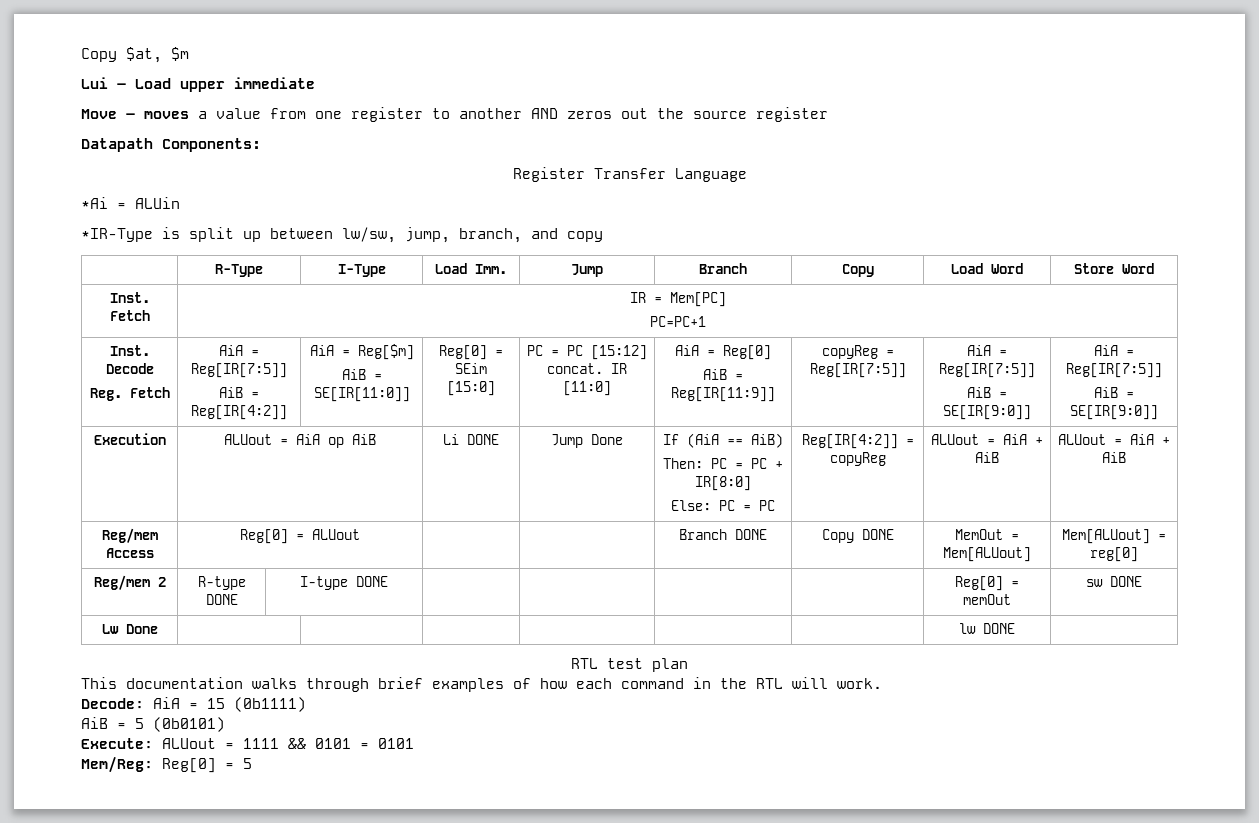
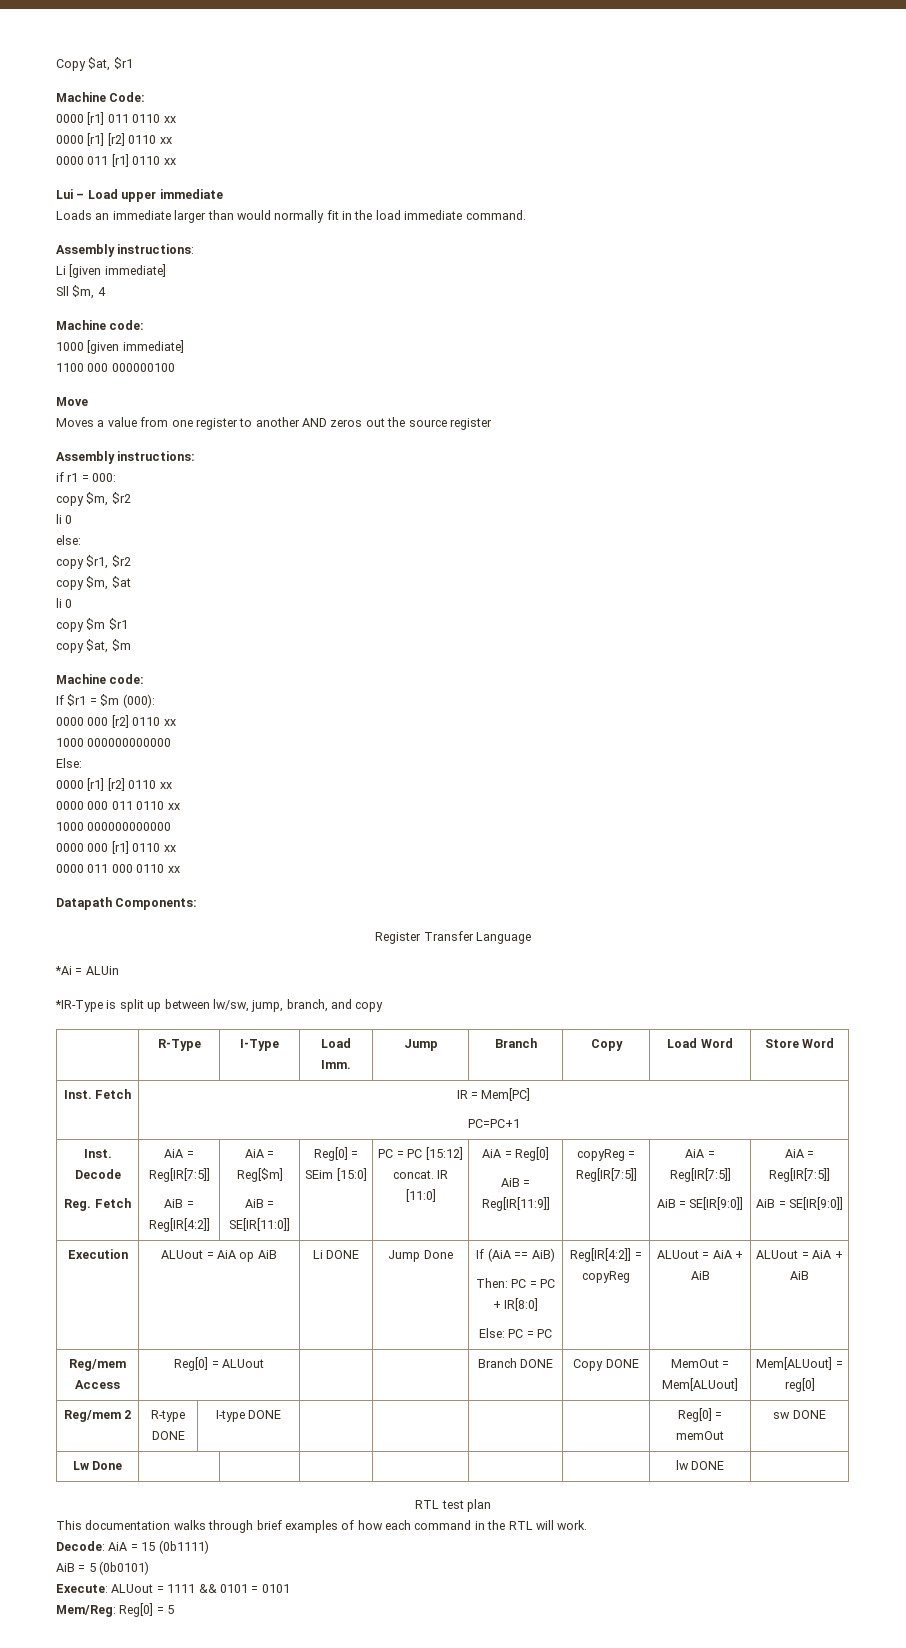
- Copy $at, $m
+ Copy $at, $r1
+ Machine Code:
+ 0000 [r1] 011 0110 xx
+ 0000 [r1] [r2] 0110 xx
+ 0000 011 [r1] 0110 xx
+ Loads an immediate larger than would normally fit in the load immediate command.
+ Assembly instructions:
+ Li [given immediate]
+ Sll $m, 4
+ Machine code:
+ 1000 [given immediate]
+ 1100 000 000000100
- Move – moves a value from one register to another AND zeros out the source register
+ Move
+ Moves a value from one register to another AND zeros out the source register
+ Assembly instructions:
+ if r1 = 000:
+ copy $m, $r2
+ li 0
+ else:
+ copy $r1, $r2
+ copy $m, $at
+ li 0
+ copy $m $r1
+ copy $at, $m
+ Machine code:
+ If $r1 = $m (000):
+ 0000 000 [r2] 0110 xx
+ 1000 000000000000
+ Else:
+ 0000 [r1] [r2] 0110 xx
+ 0000 000 011 0110 xx
+ 1000 000000000000
+ 0000 000 [r1] 0110 xx
+ 0000 011 000 0110 xx

